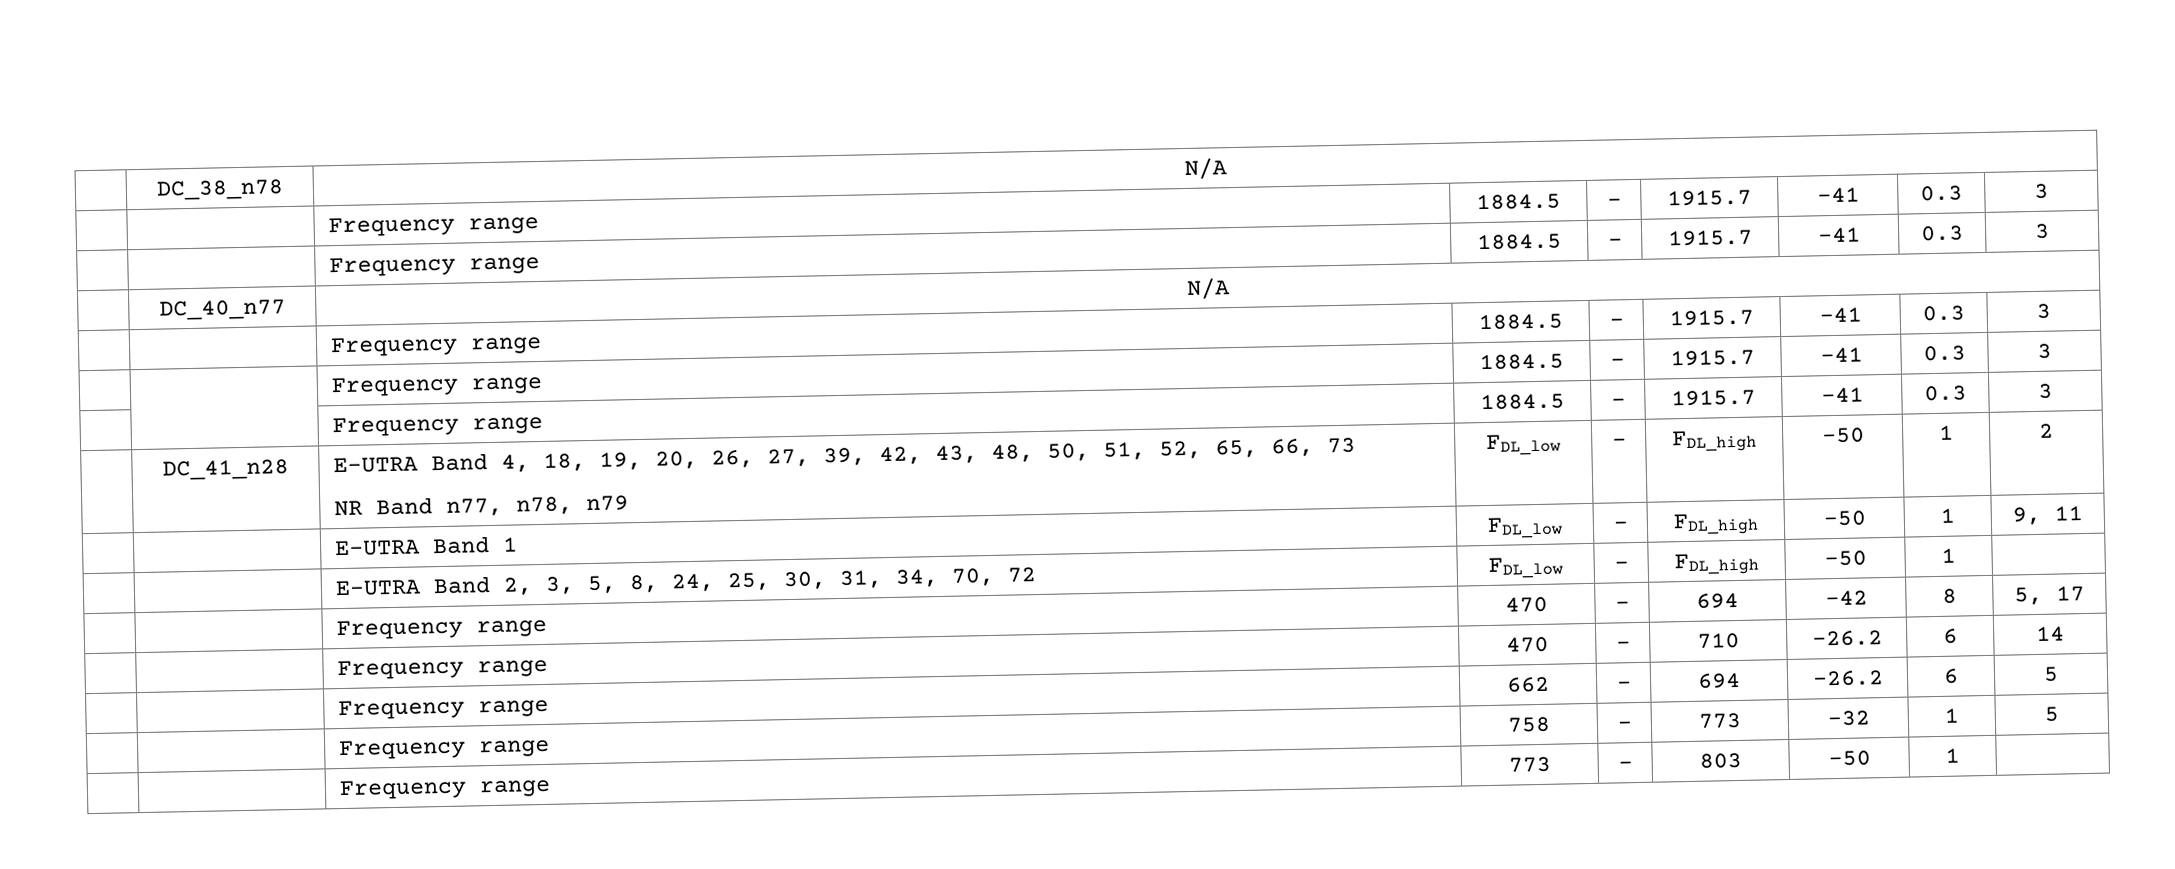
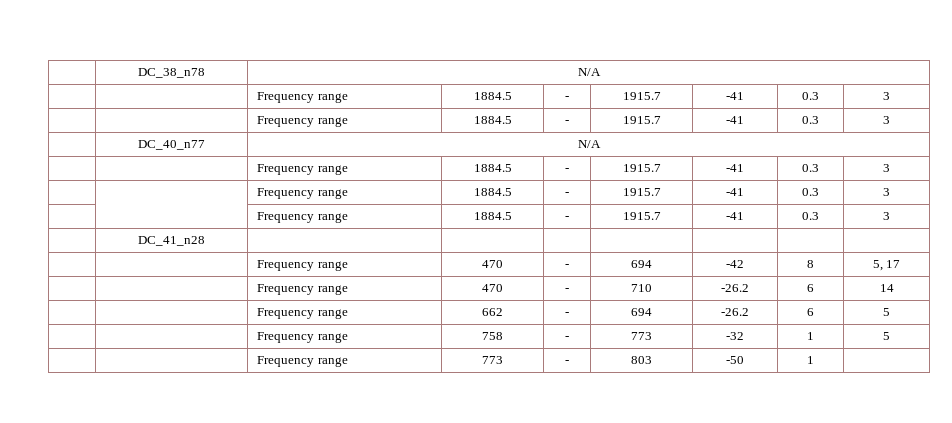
- | DC_41_n28 | E-UTRA Band 4, 18, 19, 20, 26, 27, 39, 42, 43, 48, 50, 51, 52, 65, 66, 73
- NR Band n77, n78, n79 | FDL_low | - | FDL_high | -50 | 1 | 2
- | | E-UTRA Band 1 | FDL_low | - | FDL_high | -50 | 1 | 9, 11
- | | E-UTRA Band 2, 3, 5, 8, 24, 25, 30, 31, 34, 70, 72 | FDL_low | - | FDL_high | -50 | 1 |
+ | DC_41_n28 | | | | | | |

